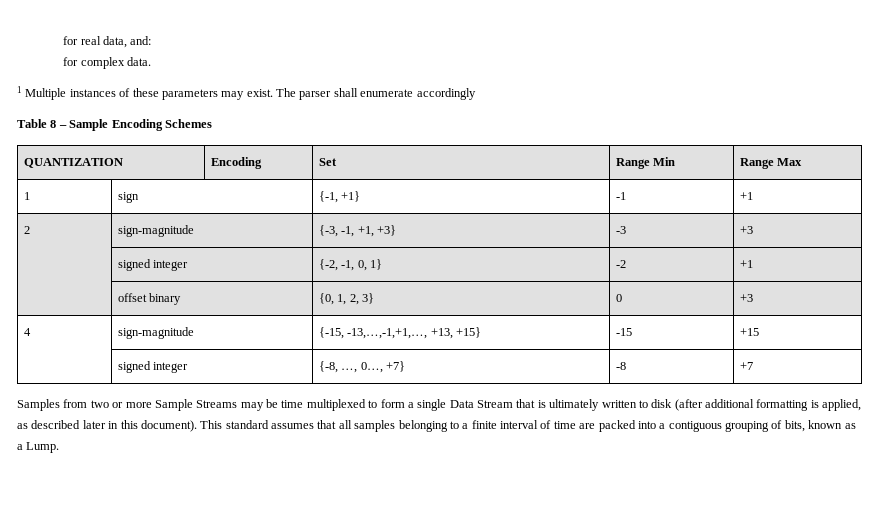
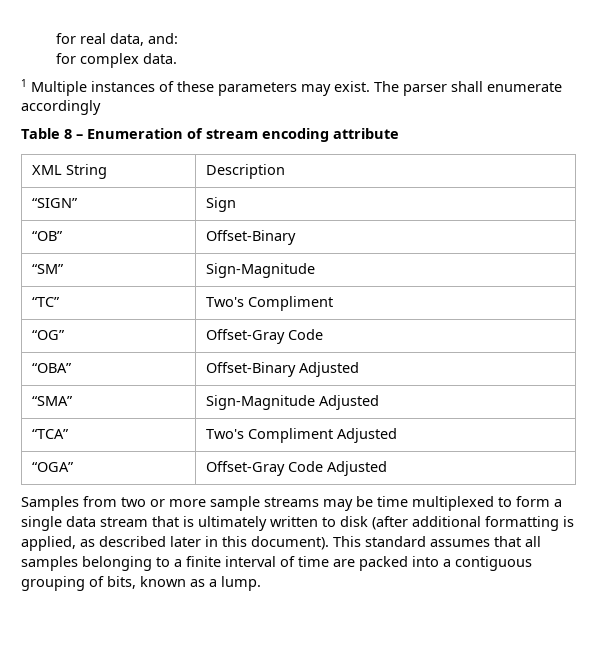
- Table 8 – Sample Encoding Schemes
- QUANTIZATION | Encoding | Set | Range Min | Range Max
- 1 | sign | {-1, +1} | -1 | +1
- 2 | sign-magnitude | {-3, -1, +1, +3} | -3 | +3
- | signed integer | {-2, -1, 0, 1} | -2 | +1
- | offset binary | {0, 1, 2, 3} | 0 | +3
- 4 | sign-magnitude | {-15, -13,…,-1,+1,…, +13, +15} | -15 | +15
- | signed integer | {-8, …, 0…, +7} | -8 | +7
+ Table 8 – Enumeration of stream encoding attribute
+ XML String | Description
+ “SIGN” | Sign
+ “OB” | Offset-Binary
+ “SM” | Sign-Magnitude
+ “TC” | Two's Compliment
+ “OG” | Offset-Gray Code
+ “OBA” | Offset-Binary Adjusted
+ “SMA” | Sign-Magnitude Adjusted
+ “TCA” | Two's Compliment Adjusted
+ “OGA” | Offset-Gray Code Adjusted
- Samples from two or more Sample Streams may be time multiplexed to form a single Data Stream that is ultimately written to disk (after additional formatting is applied, as described later in this document).
+ Samples from two or more sample streams may be time multiplexed to form a single data stream that is ultimately written to disk (after additional formatting is applied, as described later in this document).
- This standard assumes that all samples belonging to a finite interval of time are packed into a contiguous grouping of bits, known as a Lump.
+ This standard assumes that all samples belonging to a finite interval of time are packed into a contiguous grouping of bits, known as a lump.

